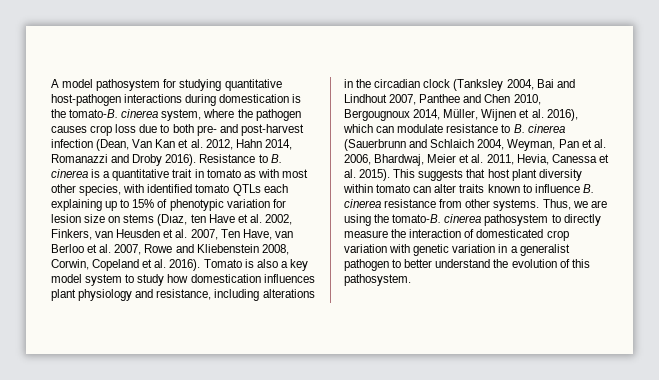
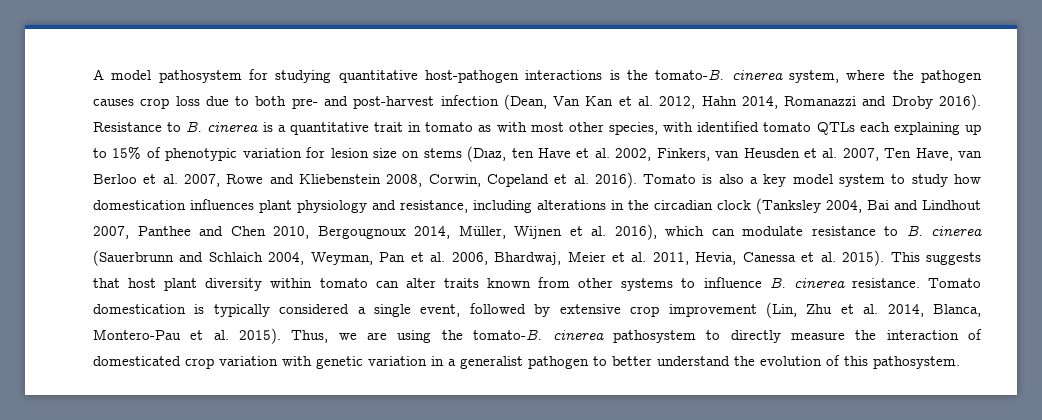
- A model pathosystem for studying quantitative host-pathogen interactions during domestication is the tomato-B. cinerea system, where the pathogen causes crop loss due to both pre- and post-harvest infection (Dean, Van Kan et al. 2012, Hahn 2014, Romanazzi and Droby 2016).
+ A model pathosystem for studying quantitative host-pathogen interactions is the tomato-B. cinerea system, where the pathogen causes crop loss due to both pre- and post-harvest infection (Dean, Van Kan et al. 2012, Hahn 2014, Romanazzi and Droby 2016).
- This suggests that host plant diversity within tomato can alter traits known to influence B. cinerea resistance from other systems.
+ This suggests that host plant diversity within tomato can alter traits known from other systems to influence B. cinerea resistance. Tomato domestication is typically considered a single event, followed by extensive crop improvement (Lin, Zhu et al. 2014, Blanca, Montero-Pau et al. 2015).

